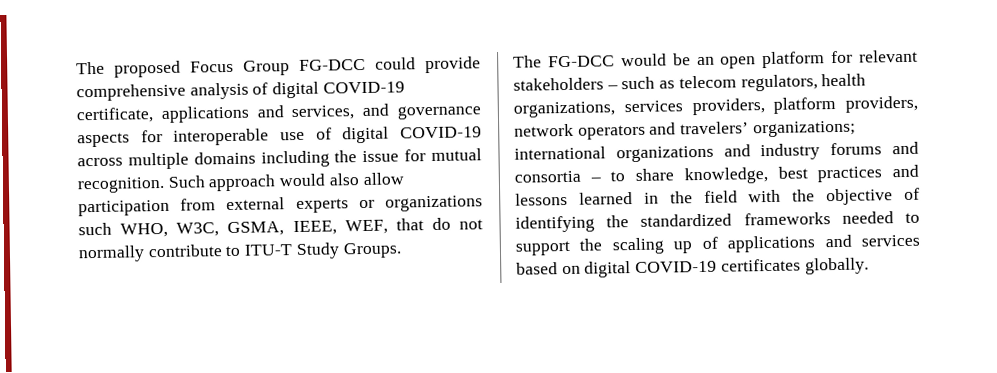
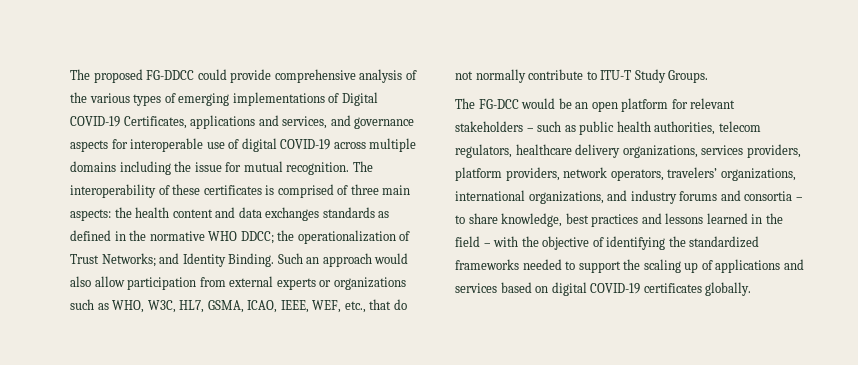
- The proposed Focus Group FG-DCC could provide comprehensive analysis of digital COVID-19 certificate, applications and services, and governance aspects for interoperable use of digital COVID-19 across multiple domains including the issue for mutual recognition.
+ The proposed FG-DDCC could provide comprehensive analysis of the various types of emerging implementations of Digital COVID-19 Certificates, applications and services, and governance aspects for interoperable use of digital COVID-19 across multiple domains including the issue for mutual recognition.
- Such approach would also allow participation from external experts or organizations such WHO, W3C, GSMA, IEEE, WEF, that do not normally contribute to ITU-T Study Groups.
+ The interoperability of these certificates is comprised of three main aspects: the health content and data exchanges standards as defined in the normative WHO DDCC; the operationalization of Trust Networks; and Identity Binding. Such an approach would also allow participation from external experts or organizations such as WHO, W3C, HL7, GSMA, ICAO, IEEE, WEF, etc., that do not normally contribute to ITU-T Study Groups.
- The FG-DCC would be an open platform for relevant stakeholders – such as telecom regulators, health organizations, services providers, platform providers, network operators and travelers’ organizations; international organizations and industry forums and consortia – to share knowledge, best practices and lessons learned in the field with the objective of identifying the standardized frameworks needed to support the scaling up of applications and services based on digital COVID-19 certificates globally.
+ The FG-DCC would be an open platform for relevant stakeholders – such as public health authorities, telecom regulators, healthcare delivery organizations, services providers, platform providers, network operators, travelers’ organizations, international organizations, and industry forums and consortia – to share knowledge, best practices and lessons learned in the field – with the objective of identifying the standardized frameworks needed to support the scaling up of applications and services based on digital COVID-19 certificates globally.

